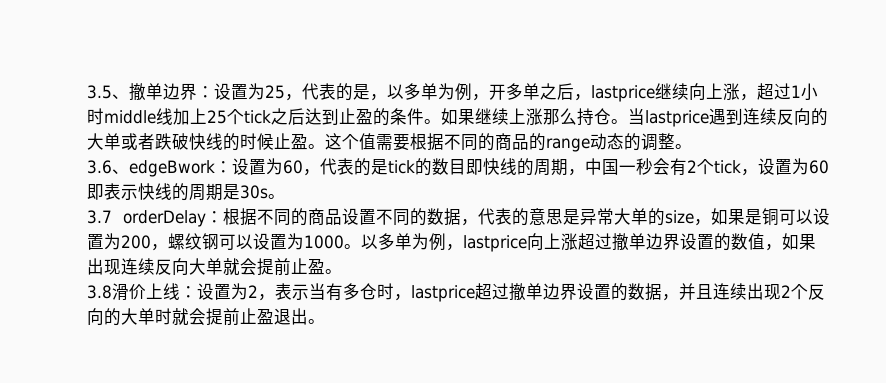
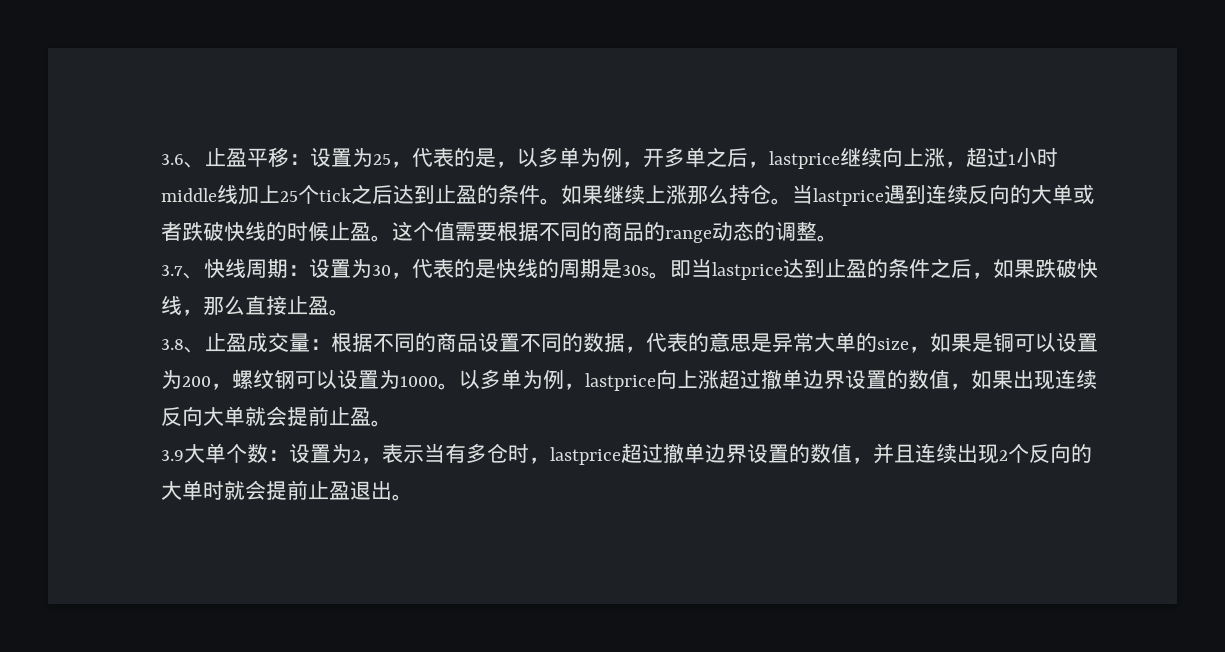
- 3.5、撤单边界：设置为25，代表的是，以多单为例，开多单之后，lastprice继续向上涨，超过1小时middle线加上25个tick之后达到止盈的条件。
+ 3.6、止盈平移：设置为25，代表的是，以多单为例，开多单之后，lastprice继续向上涨，超过1小时middle线加上25个tick之后达到止盈的条件。
- 3.6、edgeBwork：设置为60，代表的是tick的数目即快线的周期，中国一秒会有2个tick，设置为60即表示快线的周期是30s。
- 3.7 orderDelay：根据不同的商品设置不同的数据，代表的意思是异常大单的size，如果是铜可以设置为200，螺纹钢可以设置为1000。
+ 3.7、快线周期：设置为30，代表的是快线的周期是30s。即当lastprice达到止盈的条件之后，如果跌破快线，那么直接止盈。
+ 3.8、止盈成交量：根据不同的商品设置不同的数据，代表的意思是异常大单的size，如果是铜可以设置为200，螺纹钢可以设置为1000。
- 3.8滑价上线：设置为2，表示当有多仓时，lastprice超过撤单边界设置的数据，并且连续出现2个反向的大单时就会提前止盈退出。
+ 3.9大单个数：设置为2，表示当有多仓时，lastprice超过撤单边界设置的数值，并且连续出现2个反向的大单时就会提前止盈退出。

